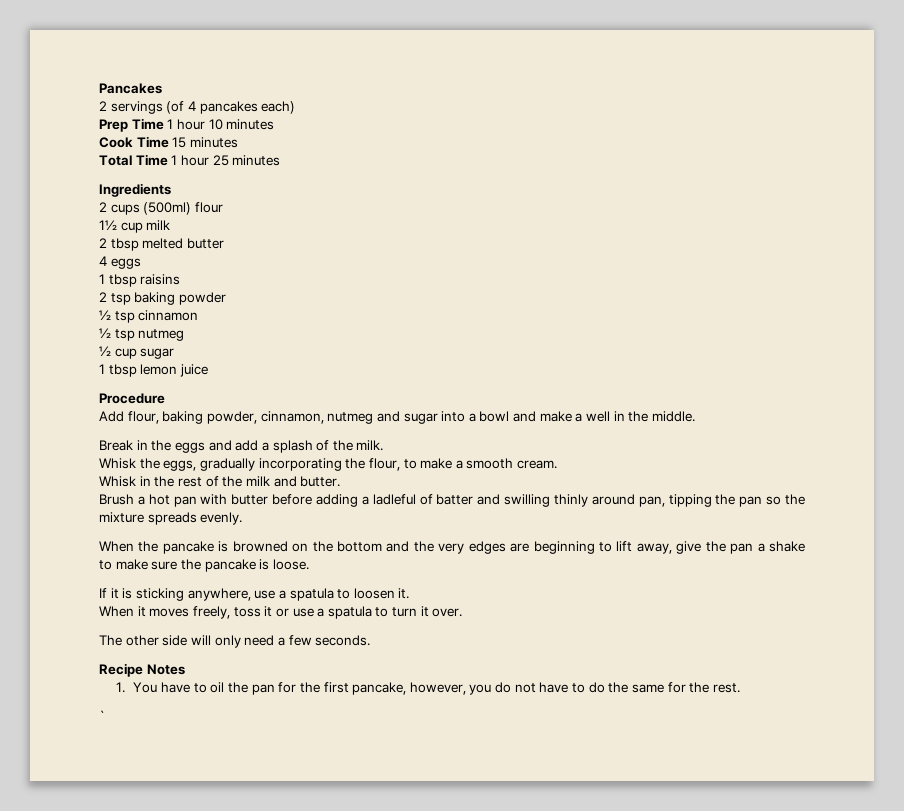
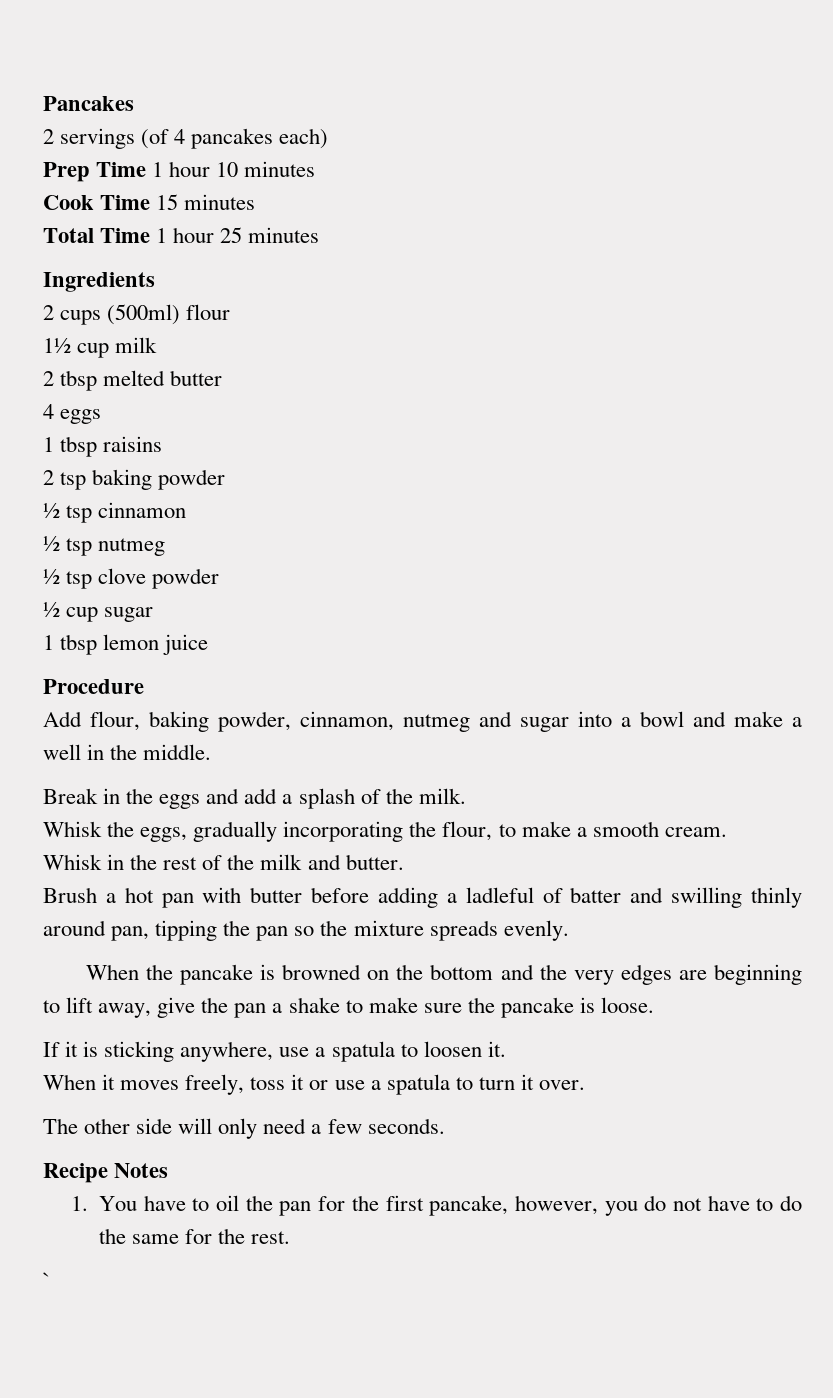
+ ½ tsp clove powder

